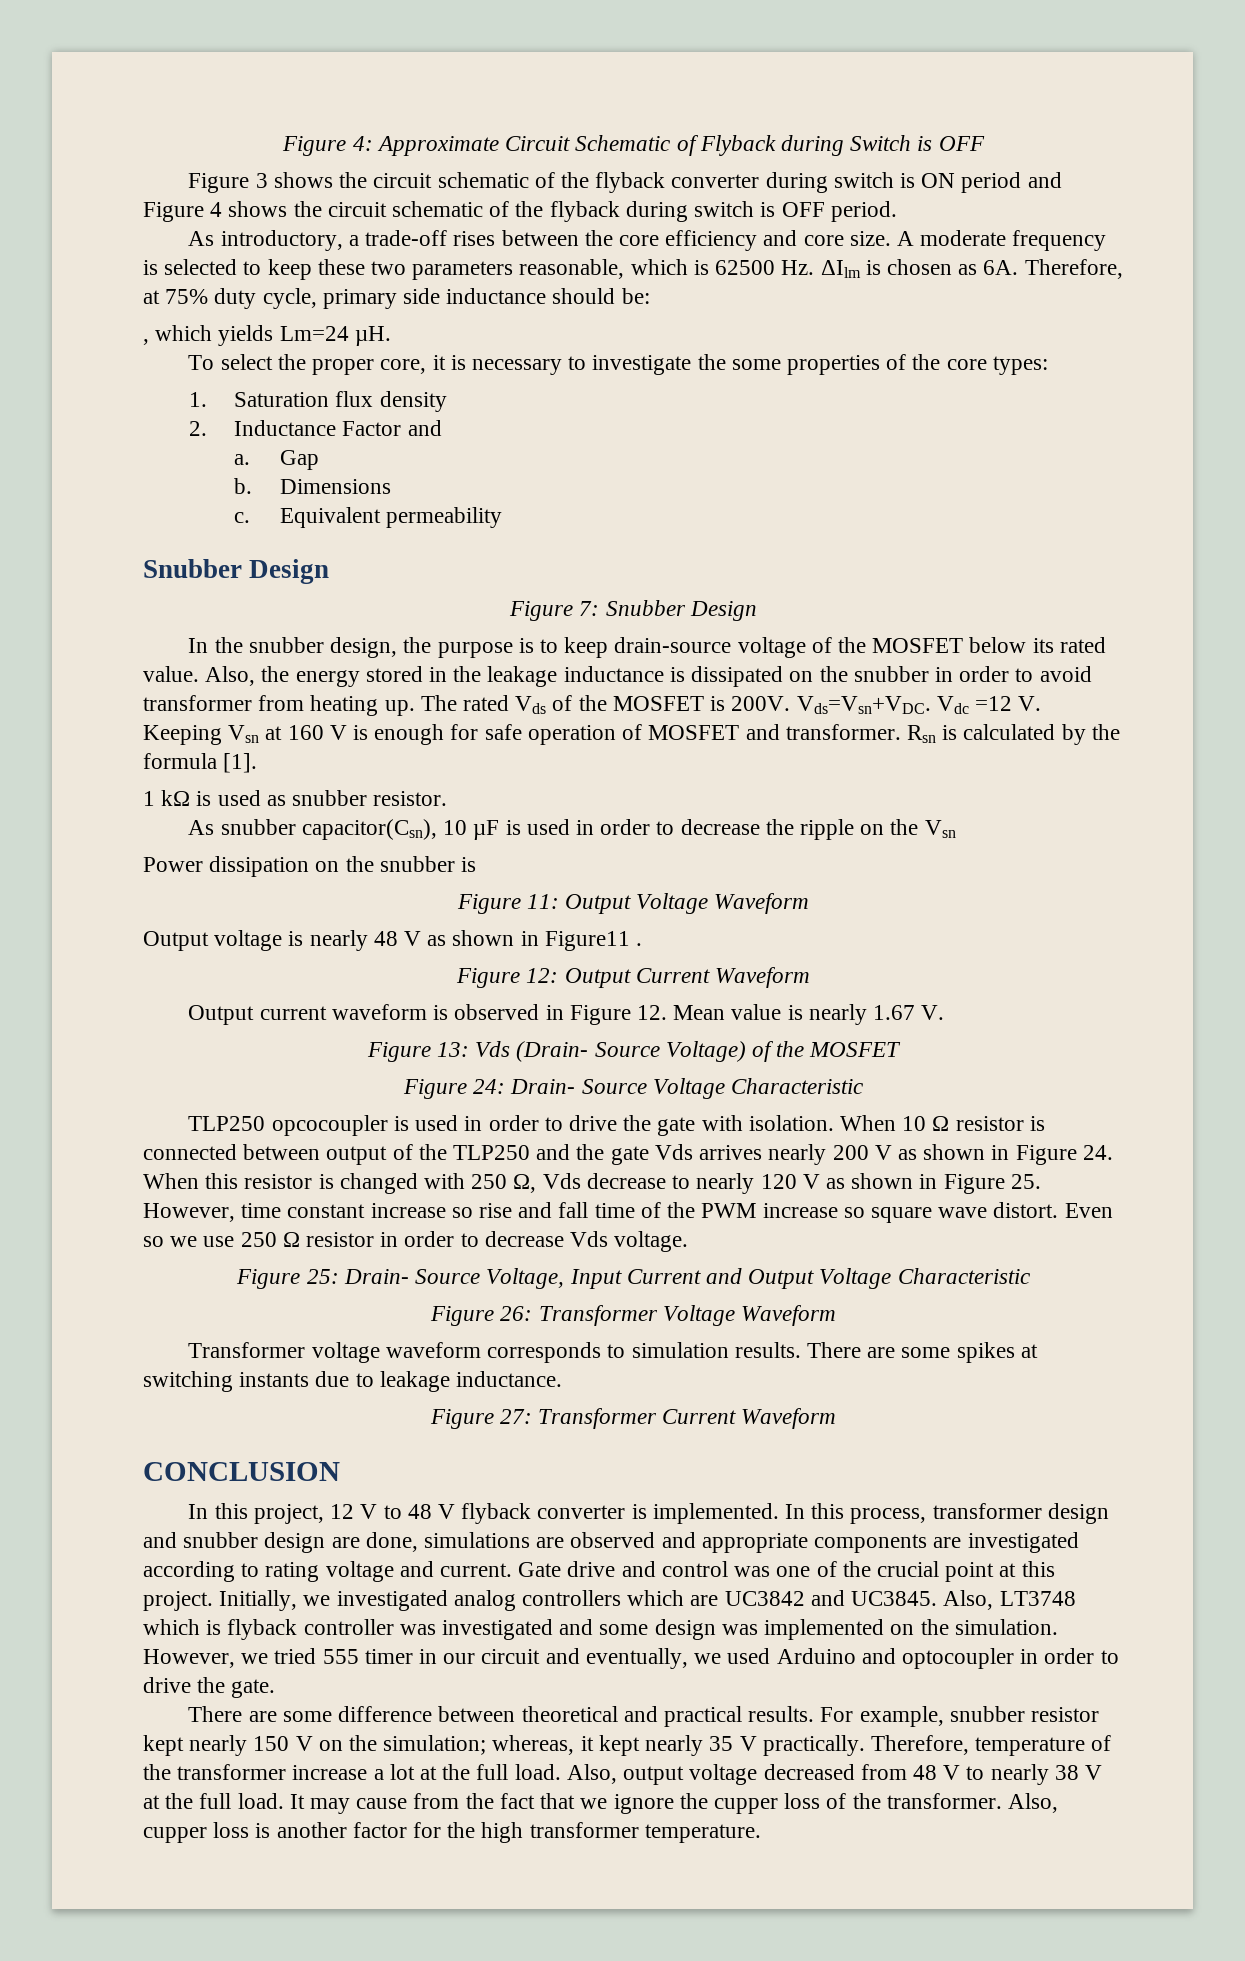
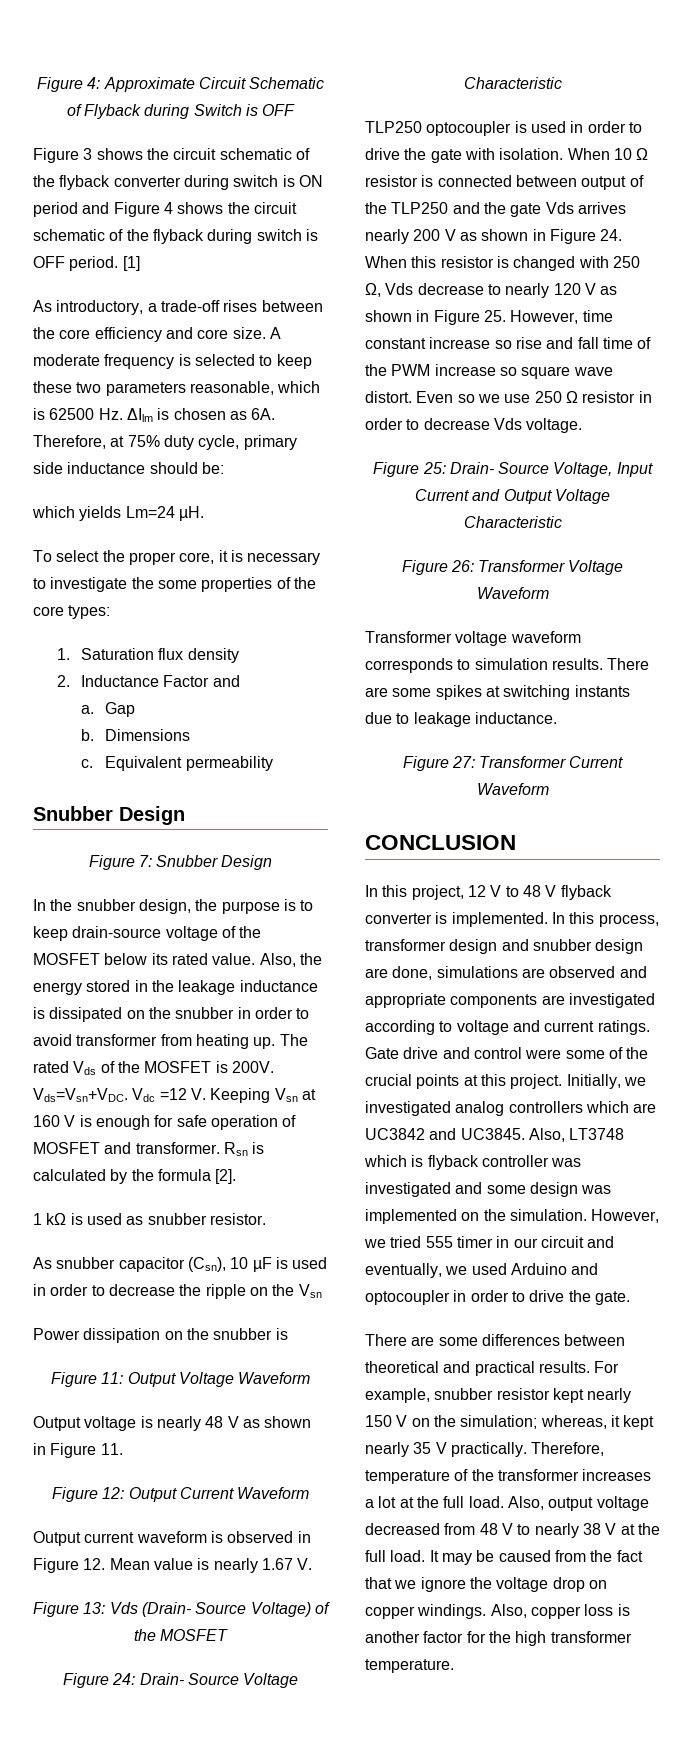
+ [1]
- , which yields Lm=24 µH.
+ which yields Lm=24 µH.
- Rsn is calculated by the formula [1].
+ Rsn is calculated by the formula [2].
- As snubber capacitor(Csn), 10 µF is used in order to decrease the ripple on the Vsn
+ As snubber capacitor (Csn), 10 µF is used in order to decrease the ripple on the Vsn
- Output voltage is nearly 48 V as shown in Figure11 .
+ Output voltage is nearly 48 V as shown in Figure 11.
- TLP250 opcocoupler is used in order to drive the gate with isolation.
+ TLP250 optocoupler is used in order to drive the gate with isolation.
- In this process, transformer design and snubber design are done, simulations are observed and appropriate components are investigated according to rating voltage and current.
+ In this process, transformer design and snubber design are done, simulations are observed and appropriate components are investigated according to voltage and current ratings.
- Gate drive and control was one of the crucial point at this project.
+ Gate drive and control were some of the crucial points at this project.
- There are some difference between theoretical and practical results.
+ There are some differences between theoretical and practical results.
- Therefore, temperature of the transformer increase a lot at the full load.
+ Therefore, temperature of the transformer increases a lot at the full load.
- It may cause from the fact that we ignore the cupper loss of the transformer. Also, cupper loss is another factor for the high transformer temperature.
+ It may be caused from the fact that we ignore the voltage drop on copper windings. Also, copper loss is another factor for the high transformer temperature.

